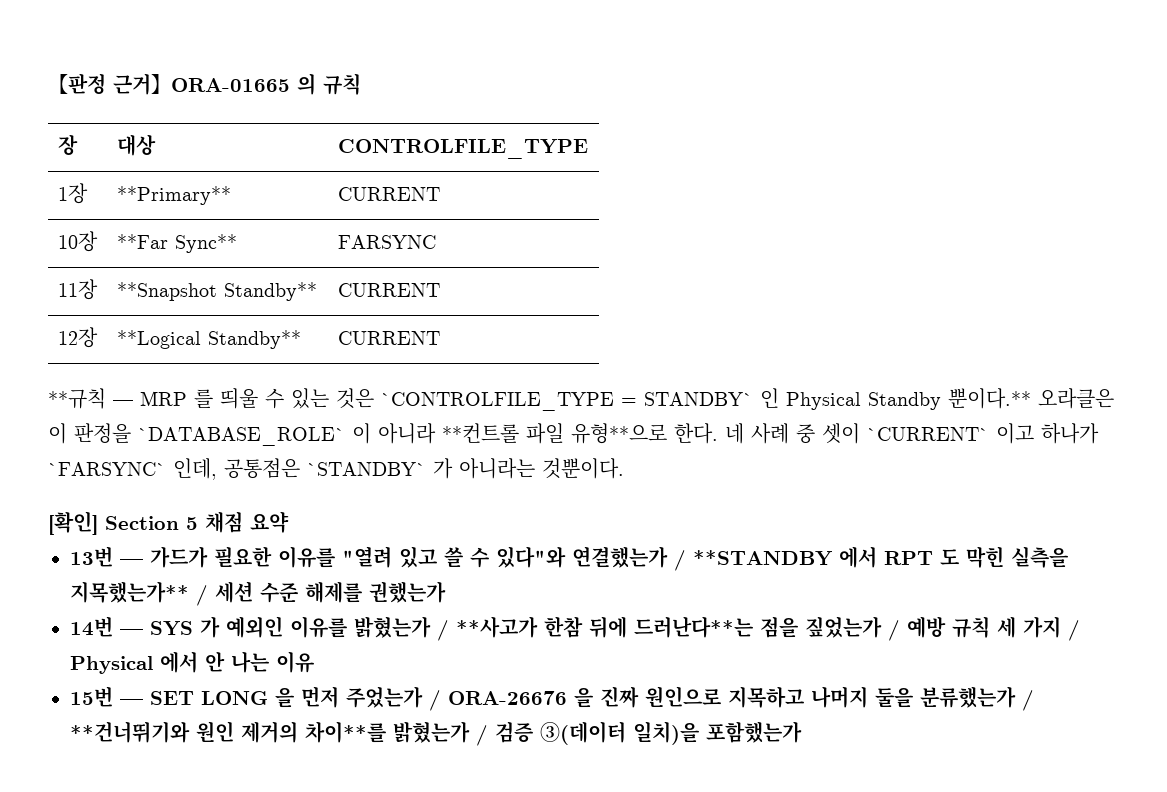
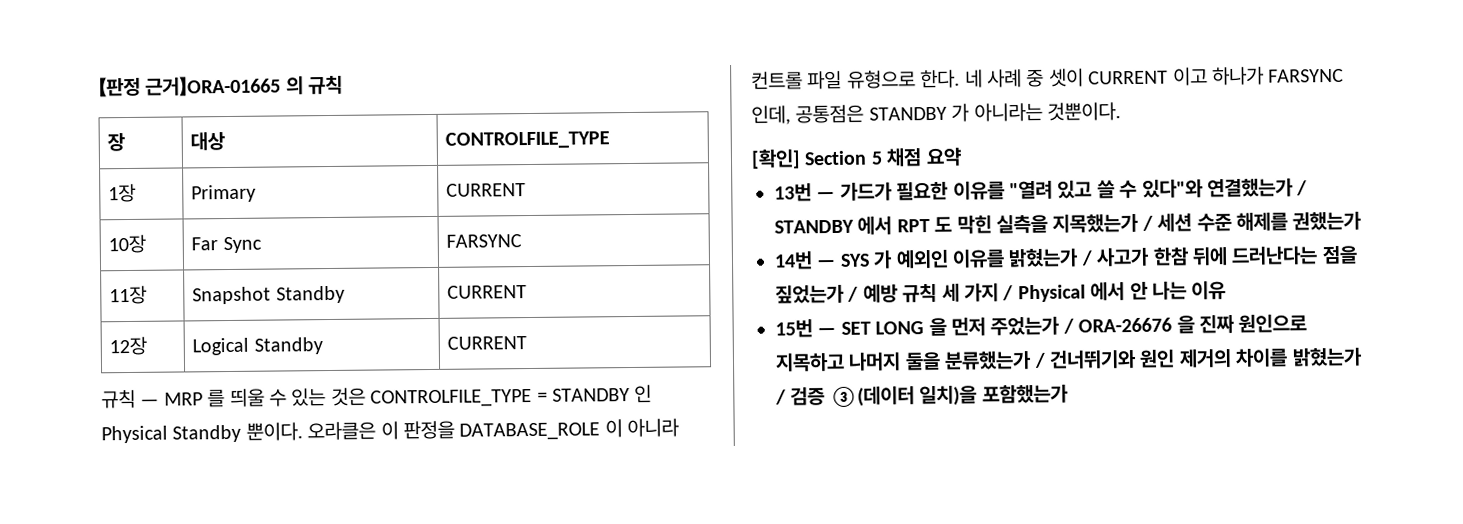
- 1장 | **Primary** | CURRENT
+ 1장 | Primary | CURRENT
- 10장 | **Far Sync** | FARSYNC
+ 10장 | Far Sync | FARSYNC
- 11장 | **Snapshot Standby** | CURRENT
+ 11장 | Snapshot Standby | CURRENT
- 12장 | **Logical Standby** | CURRENT
- **규칙 — MRP 를 띄울 수 있는 것은 `CONTROLFILE_TYPE = STANDBY` 인 Physical Standby 뿐이다.** 오라클은 이 판정을 `DATABASE_ROLE` 이 아니라 **컨트롤 파일 유형**으로 한다.
+ 12장 | Logical Standby | CURRENT
+ 규칙 — MRP 를 띄울 수 있는 것은 CONTROLFILE_TYPE = STANDBY 인 Physical Standby 뿐이다. 오라클은 이 판정을 DATABASE_ROLE 이 아니라 컨트롤 파일 유형으로 한다.
- 네 사례 중 셋이 `CURRENT` 이고 하나가 `FARSYNC` 인데, 공통점은 `STANDBY` 가 아니라는 것뿐이다.
+ 네 사례 중 셋이 CURRENT 이고 하나가 FARSYNC 인데, 공통점은 STANDBY 가 아니라는 것뿐이다.
- 13번 — 가드가 필요한 이유를 "열려 있고 쓸 수 있다"와 연결했는가 / **STANDBY 에서 RPT 도 막힌 실측을 지목했는가** / 세션 수준 해제를 권했는가
+ 13번 — 가드가 필요한 이유를 "열려 있고 쓸 수 있다"와 연결했는가 / STANDBY 에서 RPT 도 막힌 실측을 지목했는가 / 세션 수준 해제를 권했는가
- 14번 — SYS 가 예외인 이유를 밝혔는가 / **사고가 한참 뒤에 드러난다**는 점을 짚었는가 / 예방 규칙 세 가지 / Physical 에서 안 나는 이유
+ 14번 — SYS 가 예외인 이유를 밝혔는가 / 사고가 한참 뒤에 드러난다는 점을 짚었는가 / 예방 규칙 세 가지 / Physical 에서 안 나는 이유
- 15번 — SET LONG 을 먼저 주었는가 / ORA-26676 을 진짜 원인으로 지목하고 나머지 둘을 분류했는가 / **건너뛰기와 원인 제거의 차이**를 밝혔는가 / 검증 ③(데이터 일치)을 포함했는가
+ 15번 — SET LONG 을 먼저 주었는가 / ORA-26676 을 진짜 원인으로 지목하고 나머지 둘을 분류했는가 / 건너뛰기와 원인 제거의 차이를 밝혔는가 / 검증 ③(데이터 일치)을 포함했는가

